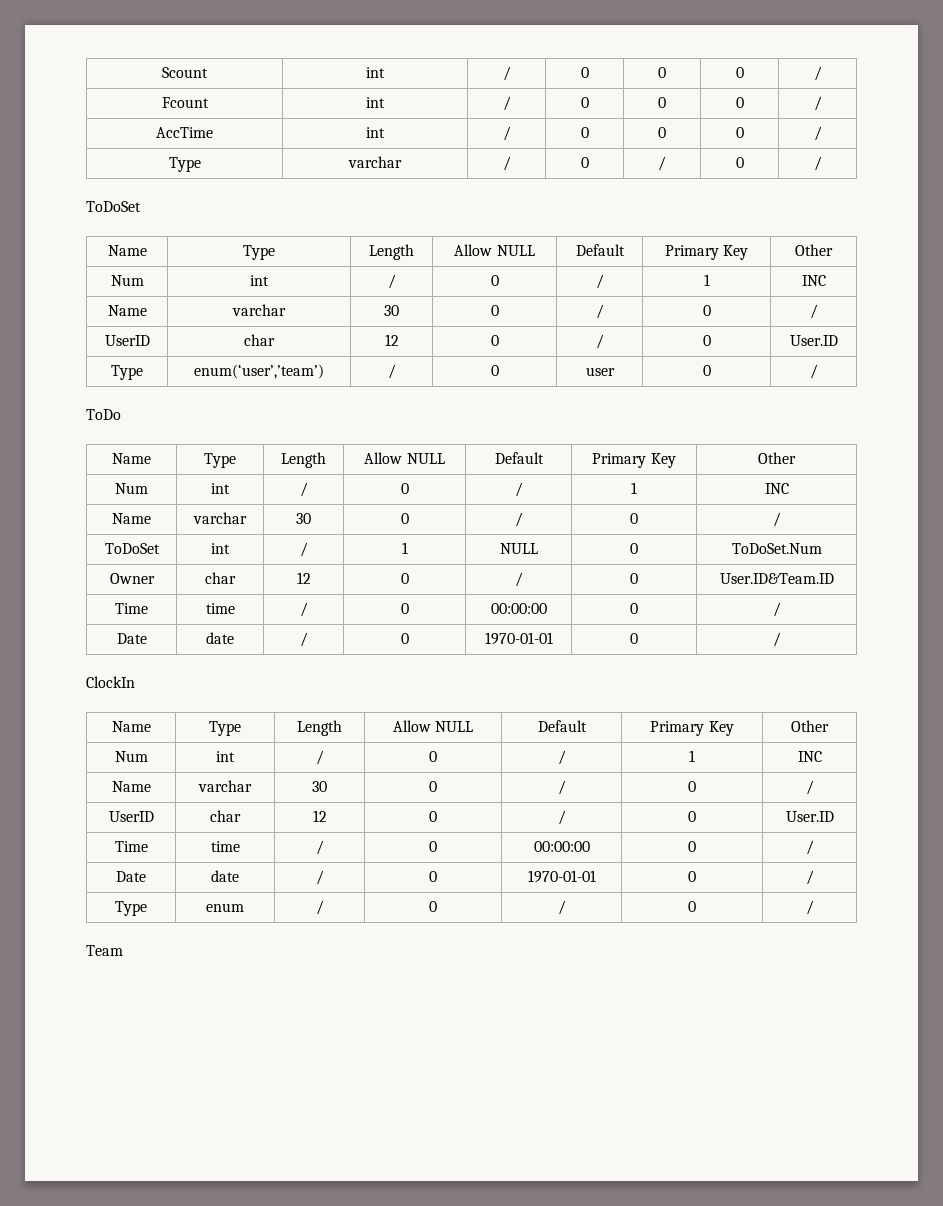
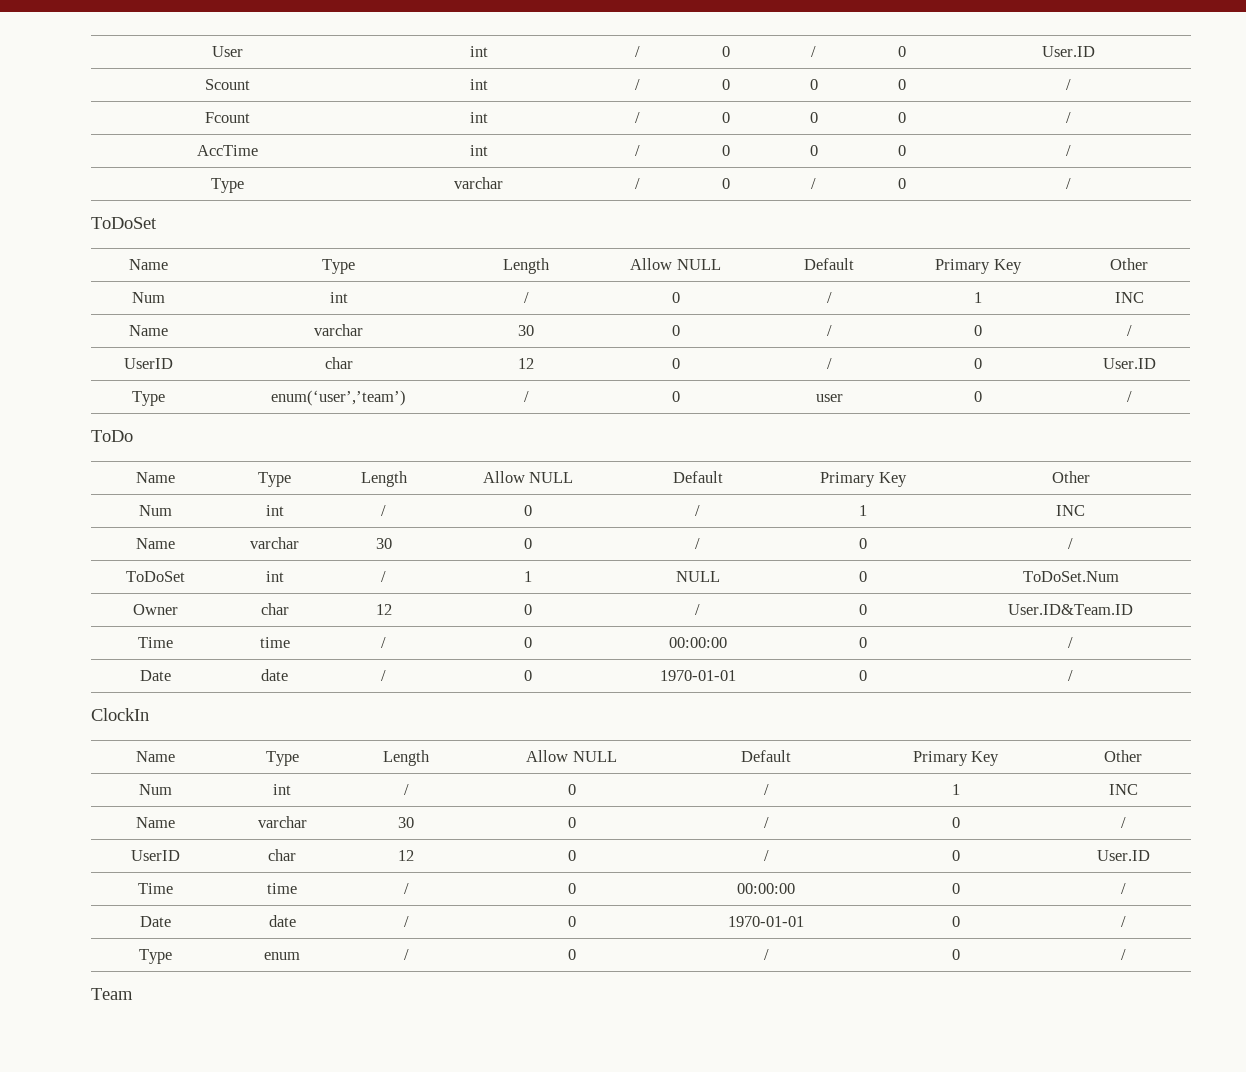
+ User | int | / | 0 | / | 0 | User.ID

